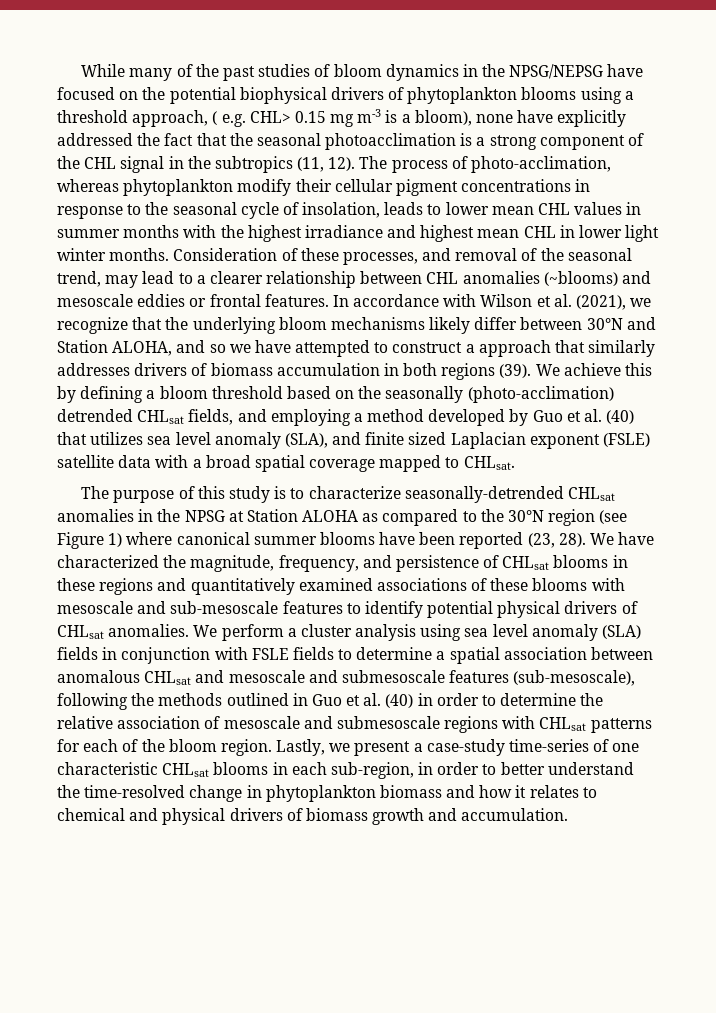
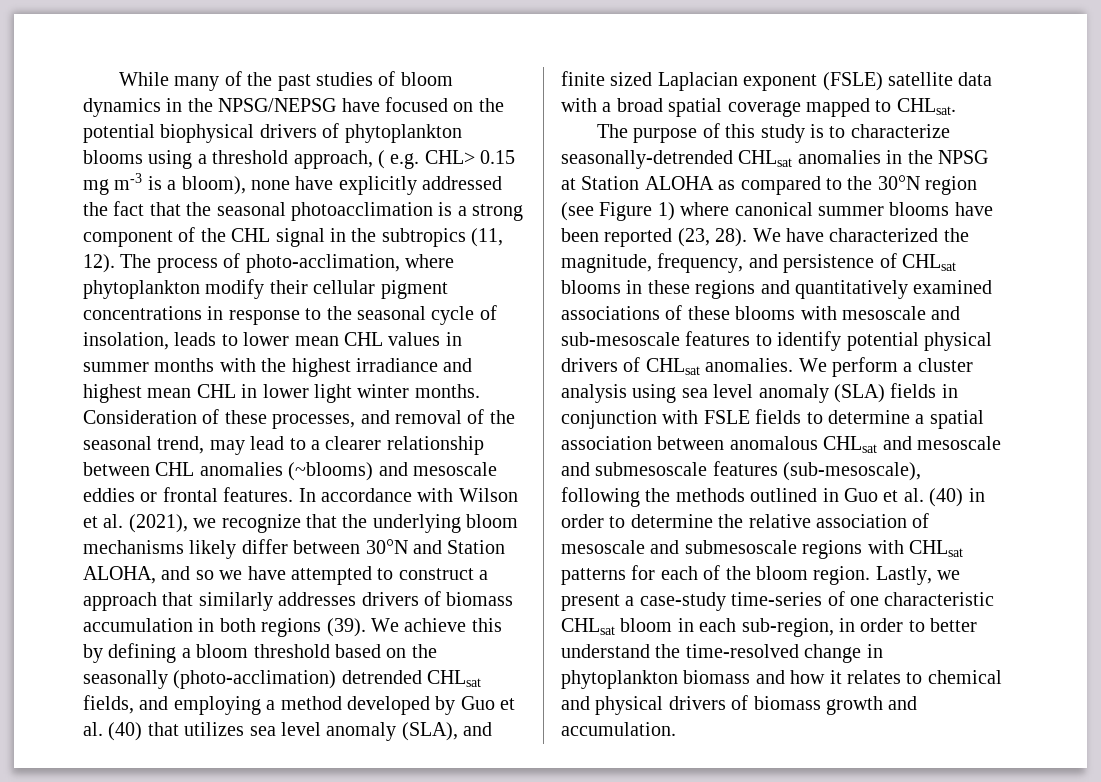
- The process of photo-acclimation, whereas phytoplankton modify their cellular pigment concentrations in response to the seasonal cycle of insolation, leads to lower mean CHL values in summer months with the highest irradiance and highest mean CHL in lower light winter months.
+ The process of photo-acclimation, where phytoplankton modify their cellular pigment concentrations in response to the seasonal cycle of insolation, leads to lower mean CHL values in summer months with the highest irradiance and highest mean CHL in lower light winter months.
- Lastly, we present a case-study time-series of one characteristic CHLsat blooms in each sub-region, in order to better understand the time-resolved change in phytoplankton biomass and how it relates to chemical and physical drivers of biomass growth and accumulation.
+ Lastly, we present a case-study time-series of one characteristic CHLsat bloom in each sub-region, in order to better understand the time-resolved change in phytoplankton biomass and how it relates to chemical and physical drivers of biomass growth and accumulation.

